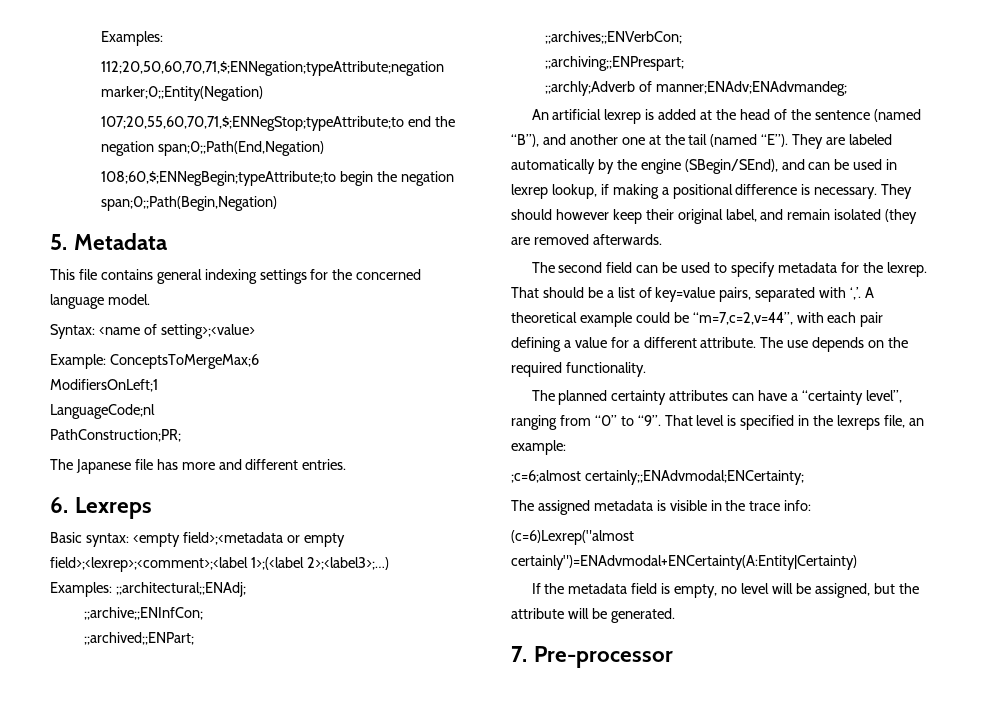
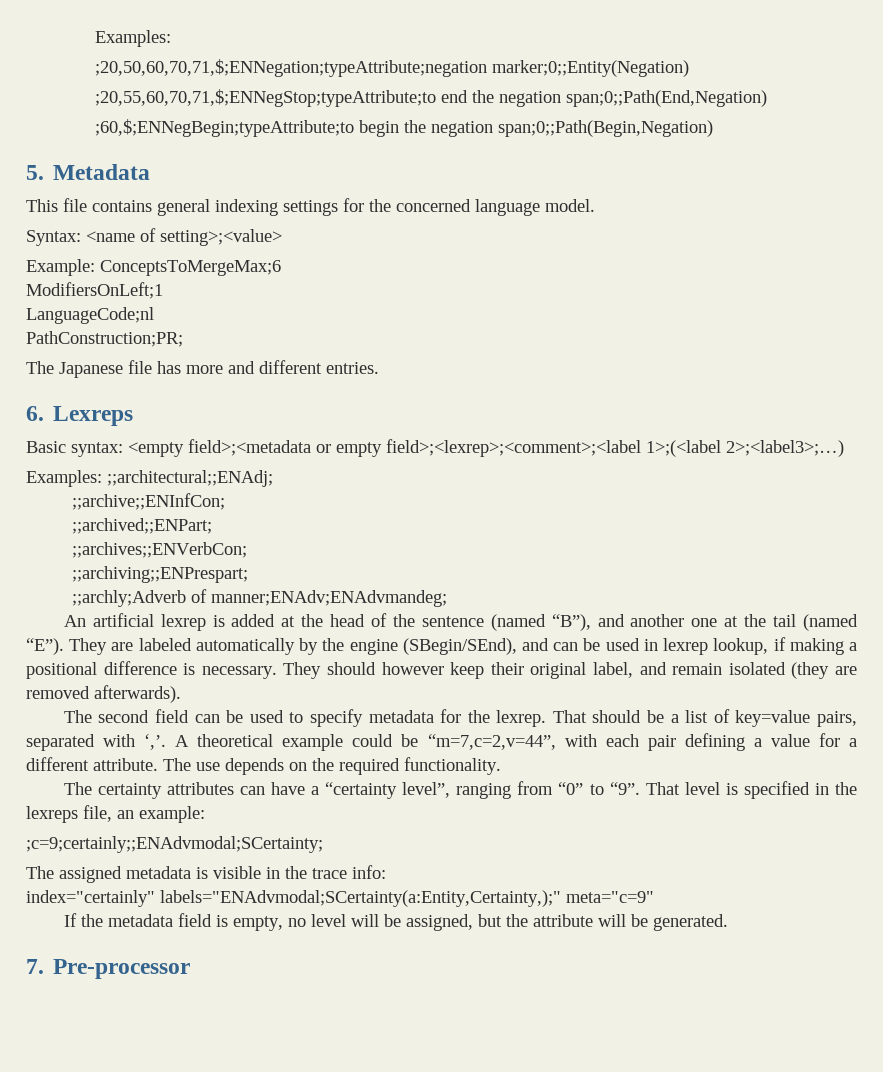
- 112;20,50,60,70,71,$;ENNegation;typeAttribute;negation marker;0;;Entity(Negation)
+ ;20,50,60,70,71,$;ENNegation;typeAttribute;negation marker;0;;Entity(Negation)
- 107;20,55,60,70,71,$;ENNegStop;typeAttribute;to end the negation span;0;;Path(End,Negation)
+ ;20,55,60,70,71,$;ENNegStop;typeAttribute;to end the negation span;0;;Path(End,Negation)
- 108;60,$;ENNegBegin;typeAttribute;to begin the negation span;0;;Path(Begin,Negation)
+ ;60,$;ENNegBegin;typeAttribute;to begin the negation span;0;;Path(Begin,Negation)
- They should however keep their original label, and remain isolated (they are removed afterwards.
+ They should however keep their original label, and remain isolated (they are removed afterwards).
- The planned certainty attributes can have a “certainty level”, ranging from “0” to “9”.
+ The certainty attributes can have a “certainty level”, ranging from “0” to “9”.
- ;c=6;almost certainly;;ENAdvmodal;ENCertainty;
+ ;c=9;certainly;;ENAdvmodal;SCertainty;
- (c=6)Lexrep("almost certainly")=ENAdvmodal+ENCertainty(A:Entity|Certainty)
+ index="certainly" labels="ENAdvmodal;SCertainty(a:Entity,Certainty,);" meta="c=9"

